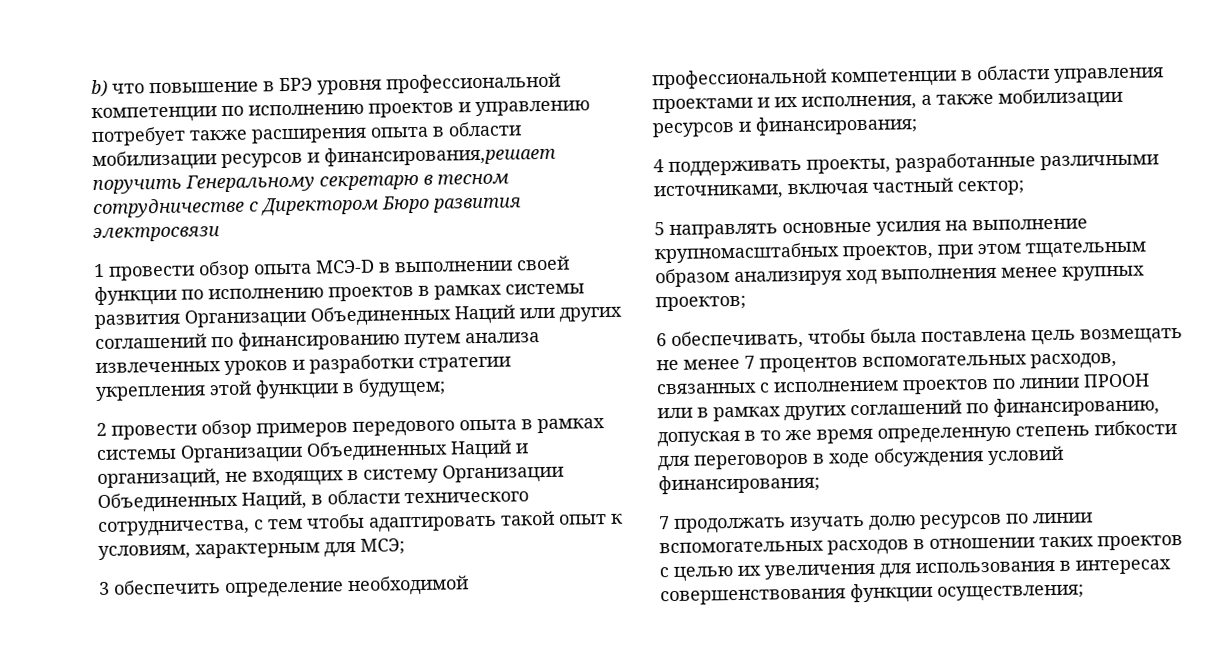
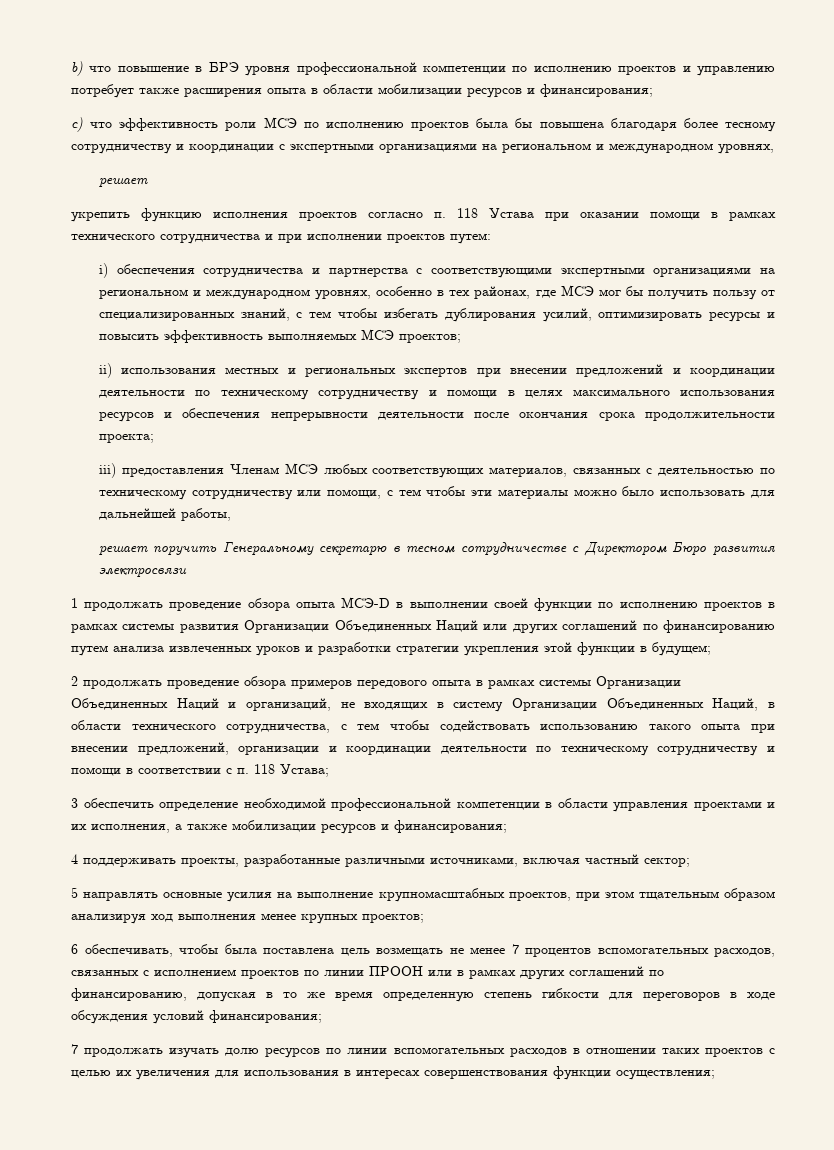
- b) что повышение в БРЭ уровня профессиональной компетенции по исполнению проектов и управлению потребует также расширения опыта в области мобилизации ресурсов и финансирования,решает поручить Генеральному секретарю в тесном сотрудничестве с Директором Бюро развития электросвязи
+ b) что повышение в БРЭ уровня профессиональной компетенции по исполнению проектов и управлению потребует также расширения опыта в области мобилизации ресурсов и финансирования;
+ c) что эффективность роли МСЭ по исполнению проектов была бы повышена благодаря более тесному сотрудничеству и координации с экспертными организациями на региональном и международном уровнях,
+ решает
+ укрепить функцию исполнения проектов согласно п. 118 Устава при оказании помощи в рамках технического сотрудничества и при исполнении проектов путем:
+ i) обеспечения сотрудничества и партнерства с соответствующими экспертными организациями на региональном и международном уровнях, особенно в тех районах, где МСЭ мог бы получить пользу от специализированных знаний, с тем чтобы избегать дублирования усилий, оптимизировать ресурсы и повысить эффективность выполняемых МСЭ проектов;
+ ii) использования местных и региональных экспертов при внесении предложений и координации деятельности по техническому сотрудничеству и помощи в целях максимального использования ресурсов и обеспечения непрерывности деятельности после окончания срока продолжительности проекта;
+ iii) предоставления Членам МСЭ любых соответствующих материалов, связанных с деятельностью по техническому сотрудничеству или помощи, с тем чтобы эти материалы можно было использовать для дальнейшей работы,
+ решает поручить Генеральному секретарю в тесном сотрудничестве с Директором Бюро развития электросвязи
- 1 провести обзор опыта МСЭ-D в выполнении своей функции по исполнению проектов в рамках системы развития Организации Объединенных Наций или других соглашений по финансированию путем анализа извлеченных уроков и разработки стратегии укрепления этой функции в будущем;
+ 1 продолжать проведение обзора опыта МСЭ-D в выполнении своей функции по исполнению проектов в рамках системы развития Организации Объединенных Наций или других соглашений по финансированию путем анализа извлеченных уроков и разработки стратегии укрепления этой функции в будущем;
- 2 провести обзор примеров передового опыта в рамках системы Организации Объединенных Наций и организаций, не входящих в систему Организации Объединенных Наций, в области технического сотрудничества, с тем чтобы адаптировать такой опыт к условиям, характерным для МСЭ;
+ 2 продолжать проведение обзора примеров передового опыта в рамках системы Организации Объединенных Наций и организаций, не входящих в систему Организации Объединенных Наций, в области технического сотрудничества, с тем чтобы содействовать использованию такого опыта при внесении предложений, организации и координации деятельности по техническому сотрудничеству и помощи в соответствии с п. 118 Устава;

